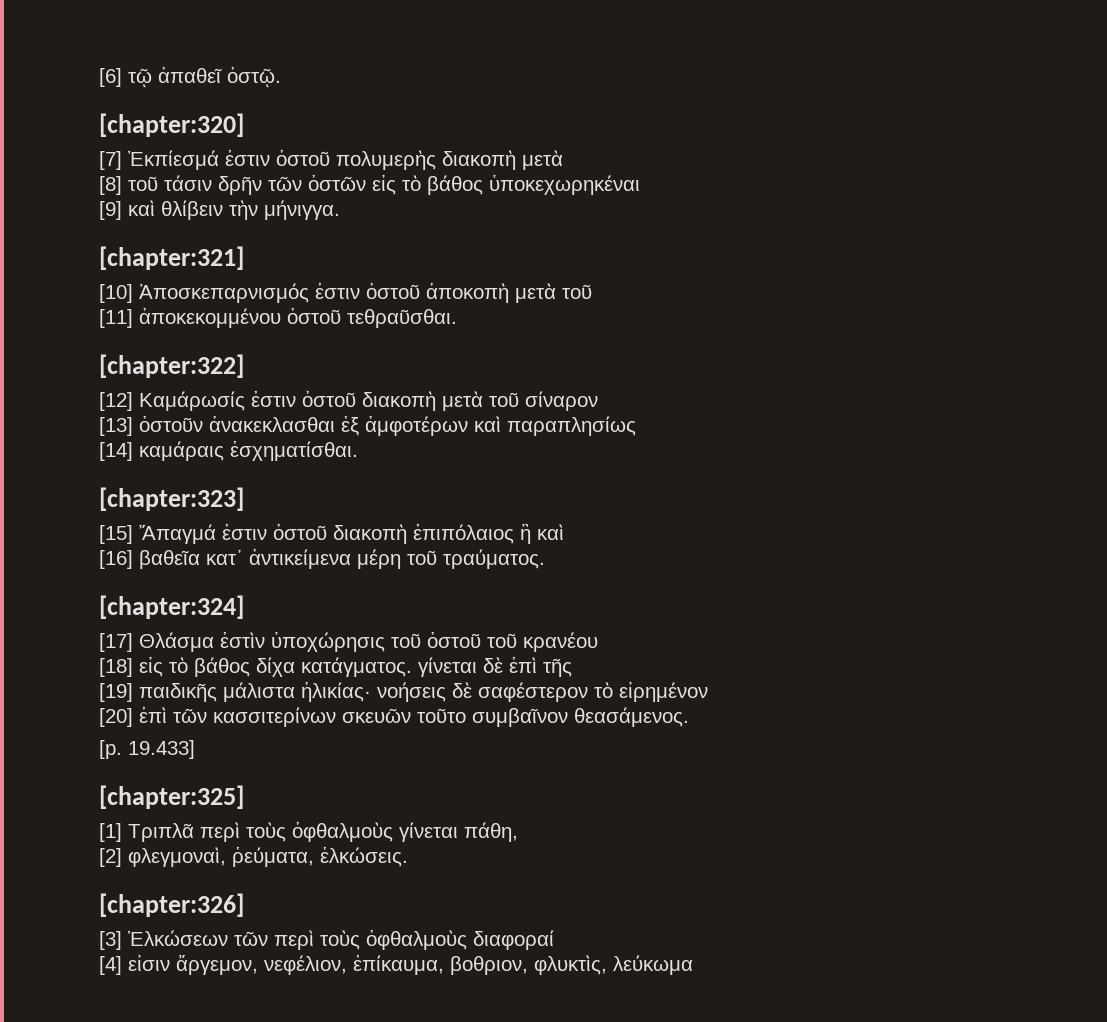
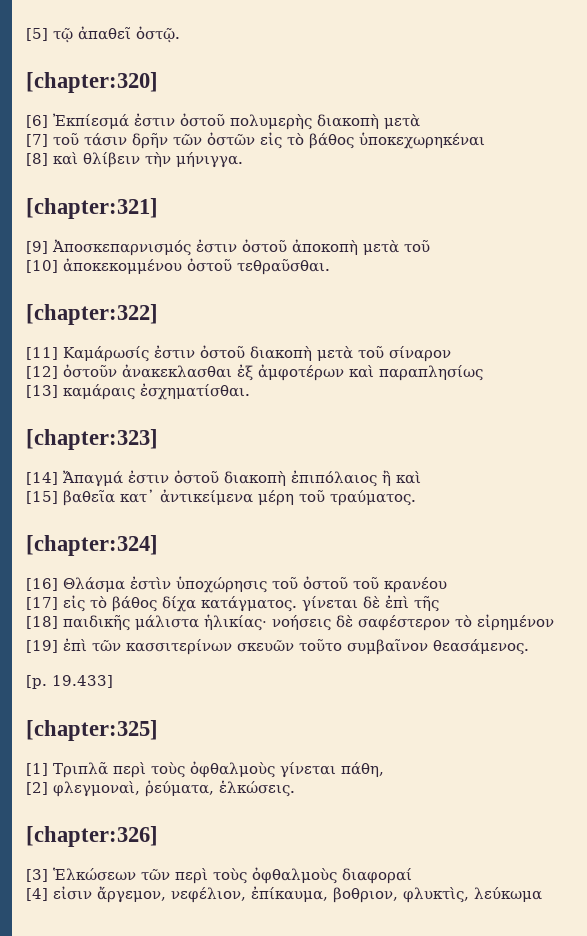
- [6] τῷ ἀπαθεῖ ὀστῷ.
+ [5] τῷ ἀπαθεῖ ὀστῷ.
- [7] Ἐκπίεσμά ἐστιν ὀστοῦ πολυμερὴς διακοπὴ μετὰ
+ [6] Ἐκπίεσμά ἐστιν ὀστοῦ πολυμερὴς διακοπὴ μετὰ
- [8] τοῦ τάσιν δρῆν τῶν ὀστῶν εἰς τὸ βάθος ὑποκεχωρηκέναι
+ [7] τοῦ τάσιν δρῆν τῶν ὀστῶν εἰς τὸ βάθος ὑποκεχωρηκέναι
- [9] καὶ θλίβειν τὴν μήνιγγα.
+ [8] καὶ θλίβειν τὴν μήνιγγα.
- [10] Ἀποσκεπαρνισμός ἐστιν ὀστοῦ ἀποκοπὴ μετὰ τοῦ
+ [9] Ἀποσκεπαρνισμός ἐστιν ὀστοῦ ἀποκοπὴ μετὰ τοῦ
- [11] ἀποκεκομμένου ὀστοῦ τεθραῦσθαι.
+ [10] ἀποκεκομμένου ὀστοῦ τεθραῦσθαι.
- [12] Καμάρωσίς ἐστιν ὀστοῦ διακοπὴ μετὰ τοῦ σίναρον
+ [11] Καμάρωσίς ἐστιν ὀστοῦ διακοπὴ μετὰ τοῦ σίναρον
- [13] ὀστοῦν ἀνακεκλασθαι ἐξ ἀμφοτέρων καὶ παραπλησίως
+ [12] ὀστοῦν ἀνακεκλασθαι ἐξ ἀμφοτέρων καὶ παραπλησίως
- [14] καμάραις ἐσχηματίσθαι.
+ [13] καμάραις ἐσχηματίσθαι.
- [15] Ἄπαγμά ἐστιν ὀστοῦ διακοπὴ ἐπιπόλαιος ἢ καὶ
+ [14] Ἄπαγμά ἐστιν ὀστοῦ διακοπὴ ἐπιπόλαιος ἢ καὶ
- [16] βαθεῖα κατ᾽ ἀντικείμενα μέρη τοῦ τραύματος.
+ [15] βαθεῖα κατ᾽ ἀντικείμενα μέρη τοῦ τραύματος.
- [17] Θλάσμα ἐστὶν ὑποχώρησις τοῦ ὀστοῦ τοῦ κρανέου
+ [16] Θλάσμα ἐστὶν ὑποχώρησις τοῦ ὀστοῦ τοῦ κρανέου
- [18] εἰς τὸ βάθος δίχα κατάγματος. γίνεται δὲ ἐπὶ τῆς
+ [17] εἰς τὸ βάθος δίχα κατάγματος. γίνεται δὲ ἐπὶ τῆς
- [19] παιδικῆς μάλιστα ἡλικίας· νοήσεις δὲ σαφέστερον τὸ εἰρημένον
+ [18] παιδικῆς μάλιστα ἡλικίας· νοήσεις δὲ σαφέστερον τὸ εἰρημένον
- [20] ἐπὶ τῶν κασσιτερίνων σκευῶν τοῦτο συμβαῖνον θεασάμενος.
+ [19] ἐπὶ τῶν κασσιτερίνων σκευῶν τοῦτο συμβαῖνον θεασάμενος.

